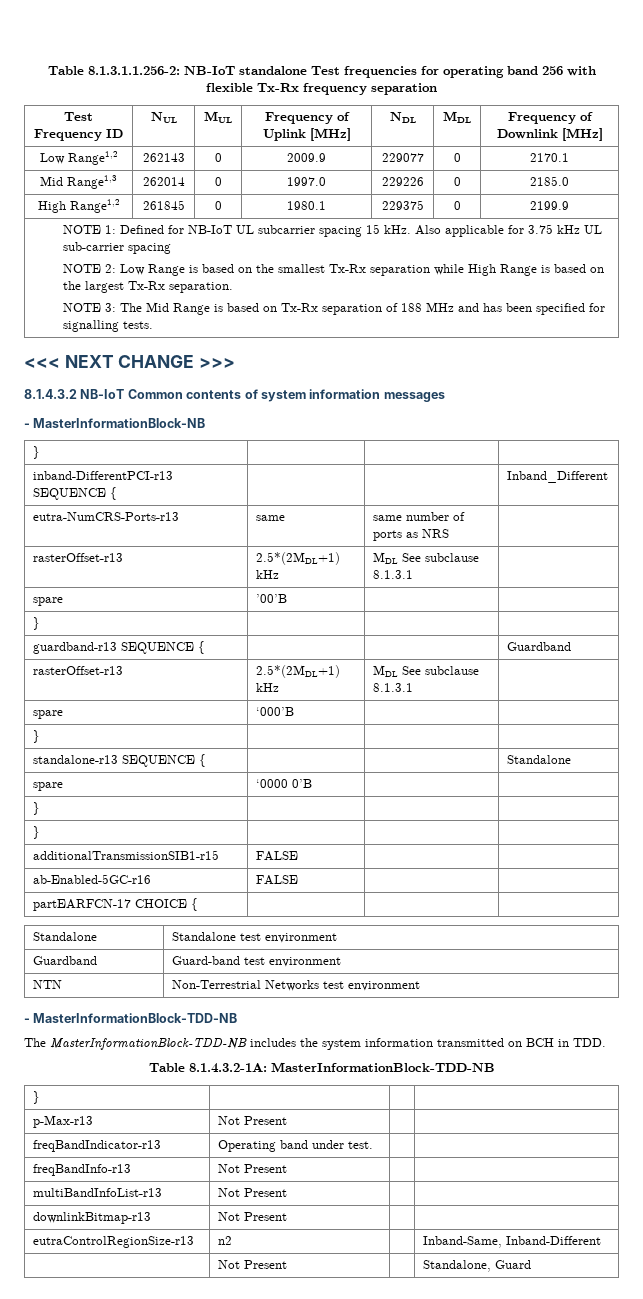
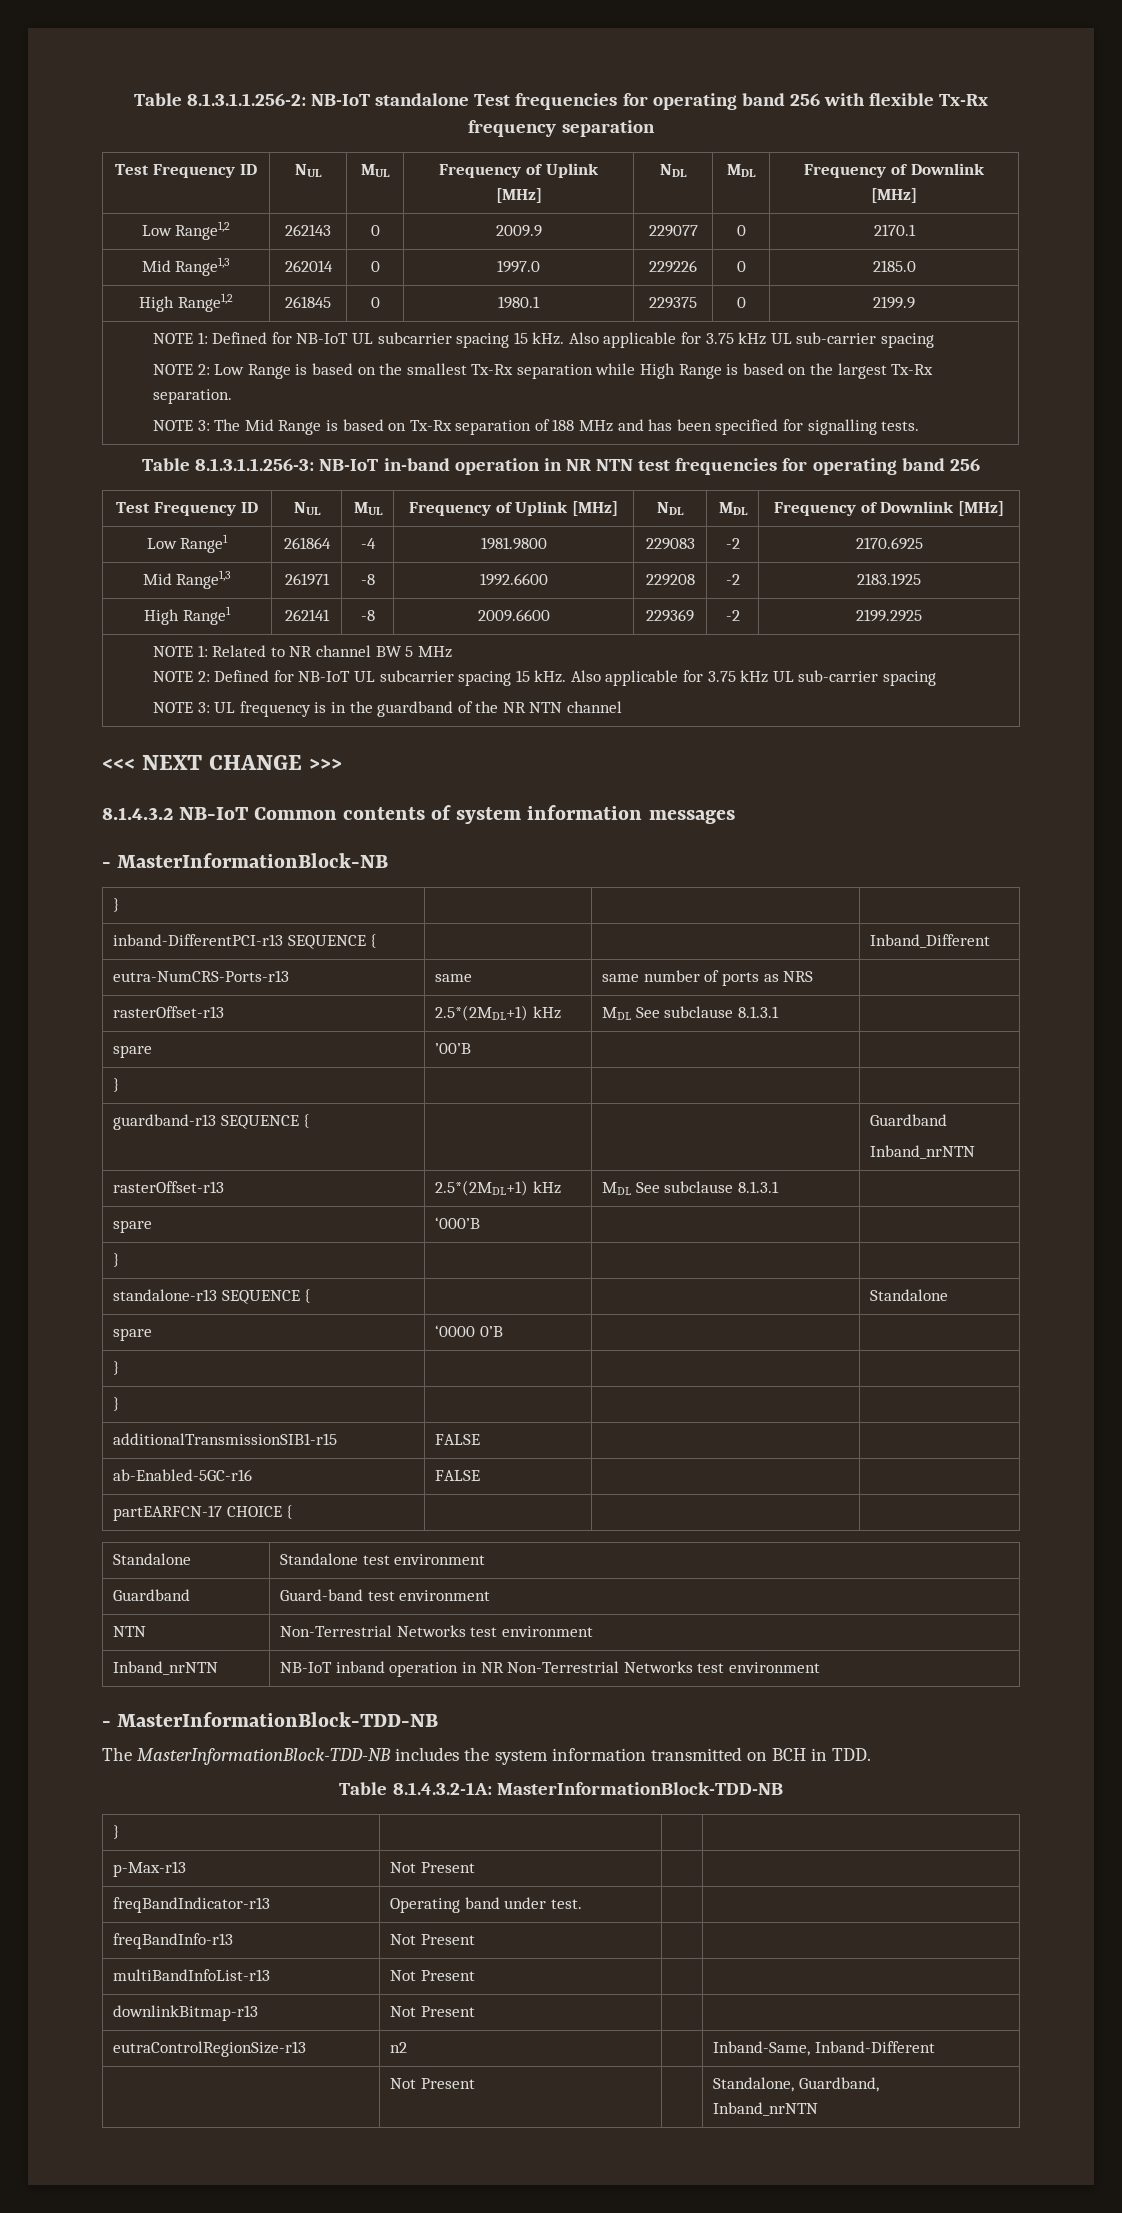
+ Table 8.1.3.1.1.256-3: NB-IoT in-band operation in NR NTN test frequencies for operating band 256
+ Test Frequency ID | NUL | MUL | Frequency of Uplink [MHz] | NDL | MDL | Frequency of Downlink [MHz]
+ Low Range1 | 261864 | -4 | 1981.9800 | 229083 | -2 | 2170.6925
+ Mid Range1,3 | 261971 | -8 | 1992.6600 | 229208 | -2 | 2183.1925
+ High Range1 | 262141 | -8 | 2009.6600 | 229369 | -2 | 2199.2925
+ NOTE 1: Related to NR channel BW 5 MHz
+ NOTE 2: Defined for NB-IoT UL subcarrier spacing 15 kHz. Also applicable for 3.75 kHz UL sub-carrier spacing
+ NOTE 3: UL frequency is in the guardband of the NR NTN channel
  guardband-r13 SEQUENCE { | | | Guardband
+ Inband_nrNTN
+ Inband_nrNTN | NB-IoT inband operation in NR Non-Terrestrial Networks test environment
- | Not Present | | Standalone, Guard
+ | Not Present | | Standalone, Guardband,
+ Inband_nrNTN

